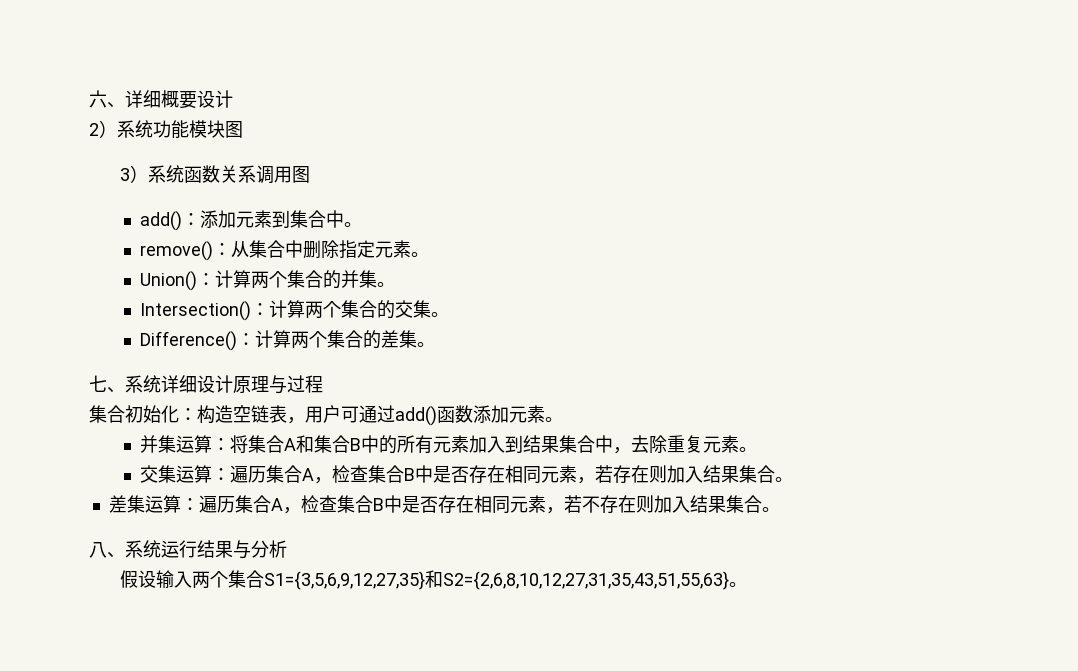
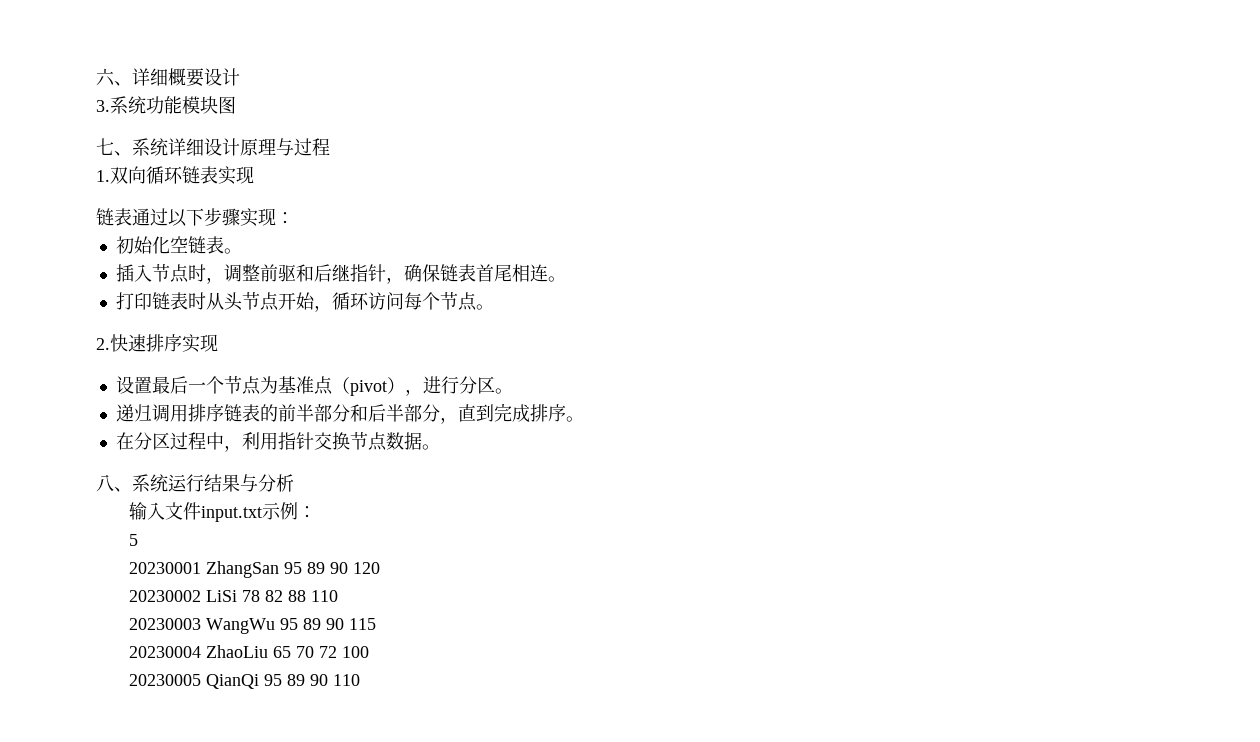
- 2）系统功能模块图
+ 3.系统功能模块图
- 3）系统函数关系调用图
- add()：添加元素到集合中。
- remove()：从集合中删除指定元素。
- Union()：计算两个集合的并集。
- Intersection()：计算两个集合的交集。
- Difference()：计算两个集合的差集。
- 集合初始化：构造空链表，用户可通过add()函数添加元素。
- 并集运算：将集合A和集合B中的所有元素加入到结果集合中，去除重复元素。
- 交集运算：遍历集合A，检查集合B中是否存在相同元素，若存在则加入结果集合。
- 差集运算：遍历集合A，检查集合B中是否存在相同元素，若不存在则加入结果集合。
+ 1.双向循环链表实现
+ 链表通过以下步骤实现：
+ 初始化空链表。
+ 插入节点时，调整前驱和后继指针，确保链表首尾相连。
+ 打印链表时从头节点开始，循环访问每个节点。
+ 2.快速排序实现
+ 设置最后一个节点为基准点（pivot），进行分区。
+ 递归调用排序链表的前半部分和后半部分，直到完成排序。
+ 在分区过程中，利用指针交换节点数据。
- 假设输入两个集合S1={3,5,6,9,12,27,35}和S2={2,6,8,10,12,27,31,35,43,51,55,63}。
+ 输入文件input.txt示例：
+ 5
+ 20230001 ZhangSan 95 89 90 120
+ 20230002 LiSi 78 82 88 110
+ 20230003 WangWu 95 89 90 115
+ 20230004 ZhaoLiu 65 70 72 100
+ 20230005 QianQi 95 89 90 110

